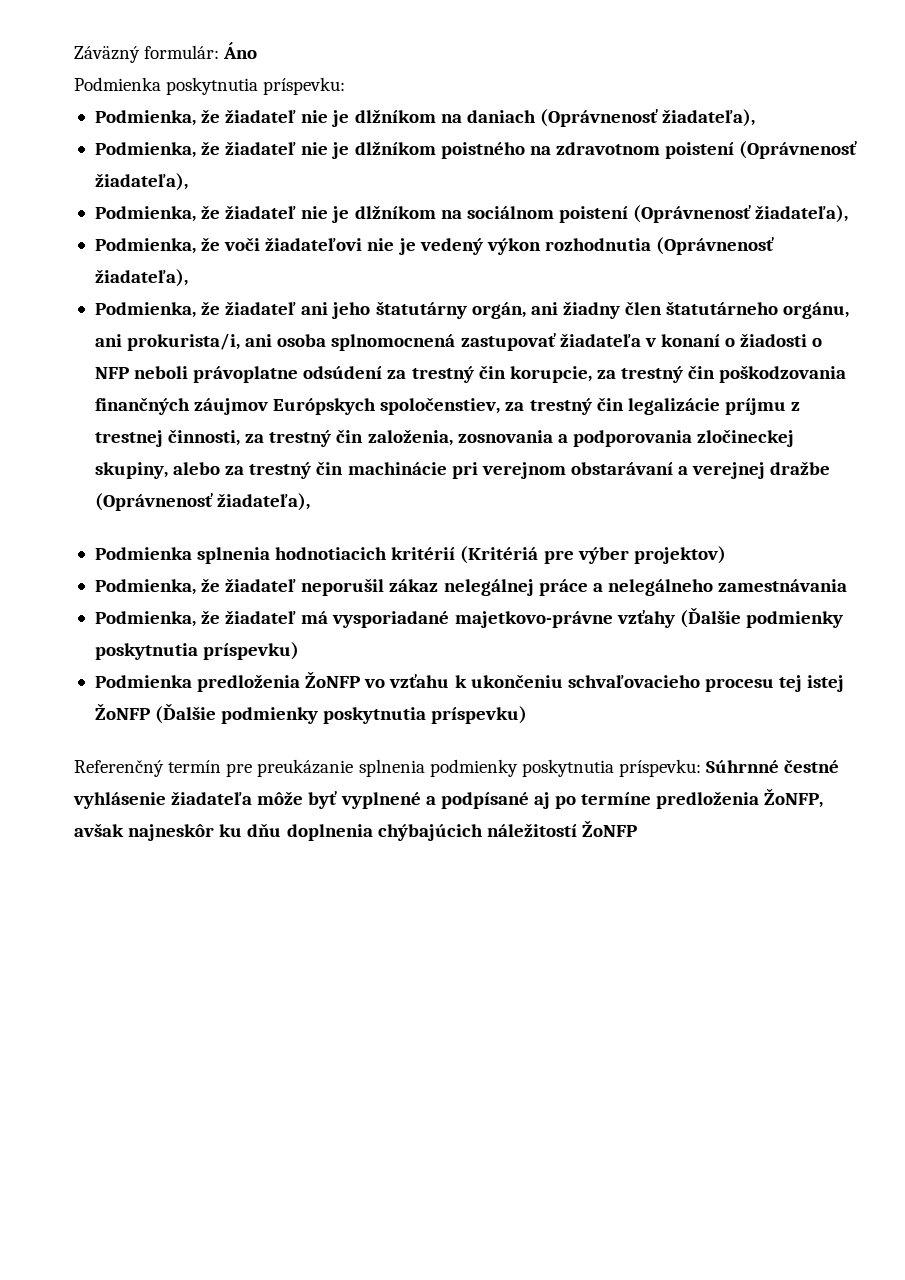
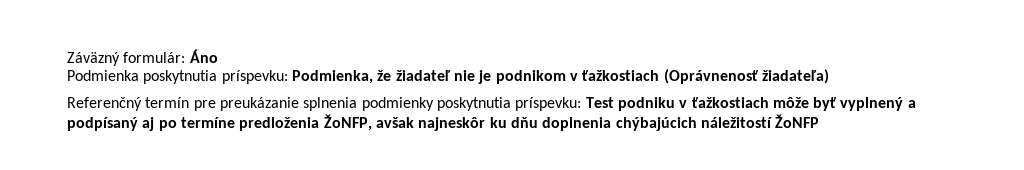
- Podmienka poskytnutia príspevku:
- Podmienka, že žiadateľ nie je dlžníkom na daniach (Oprávnenosť žiadateľa),
- Podmienka, že žiadateľ nie je dlžníkom poistného na zdravotnom poistení (Oprávnenosť žiadateľa),
- Podmienka, že žiadateľ nie je dlžníkom na sociálnom poistení (Oprávnenosť žiadateľa),
- Podmienka, že voči žiadateľovi nie je vedený výkon rozhodnutia (Oprávnenosť žiadateľa),
- Podmienka, že žiadateľ ani jeho štatutárny orgán, ani žiadny člen štatutárneho orgánu, ani prokurista/i, ani osoba splnomocnená zastupovať žiadateľa v konaní o žiadosti o NFP neboli právoplatne odsúdení za trestný čin korupcie, za trestný čin poškodzovania finančných záujmov Európskych spoločenstiev, za trestný čin legalizácie príjmu z trestnej činnosti, za trestný čin založenia, zosnovania a podporovania zločineckej skupiny, alebo za trestný čin machinácie pri verejnom obstarávaní a verejnej dražbe (Oprávnenosť žiadateľa),
- Podmienka splnenia hodnotiacich kritérií (Kritériá pre výber projektov)
- Podmienka, že žiadateľ neporušil zákaz nelegálnej práce a nelegálneho zamestnávania
- Podmienka, že žiadateľ má vysporiadané majetkovo-právne vzťahy (Ďalšie podmienky poskytnutia príspevku)
- Podmienka predloženia ŽoNFP vo vzťahu k ukončeniu schvaľovacieho procesu tej istej ŽoNFP (Ďalšie podmienky poskytnutia príspevku)
+ Podmienka poskytnutia príspevku: Podmienka, že žiadateľ nie je podnikom v ťažkostiach (Oprávnenosť žiadateľa)
- Referenčný termín pre preukázanie splnenia podmienky poskytnutia príspevku: Súhrnné čestné vyhlásenie žiadateľa môže byť vyplnené a podpísané aj po termíne predloženia ŽoNFP, avšak najneskôr ku dňu doplnenia chýbajúcich náležitostí ŽoNFP
+ Referenčný termín pre preukázanie splnenia podmienky poskytnutia príspevku: Test podniku v ťažkostiach môže byť vyplnený a podpísaný aj po termíne predloženia ŽoNFP, avšak najneskôr ku dňu doplnenia chýbajúcich náležitostí ŽoNFP

